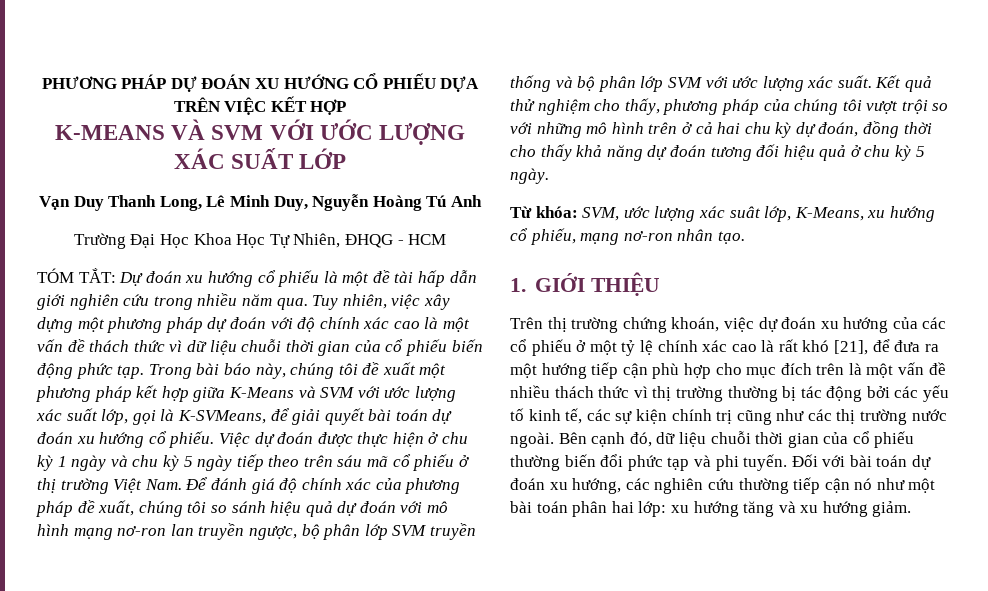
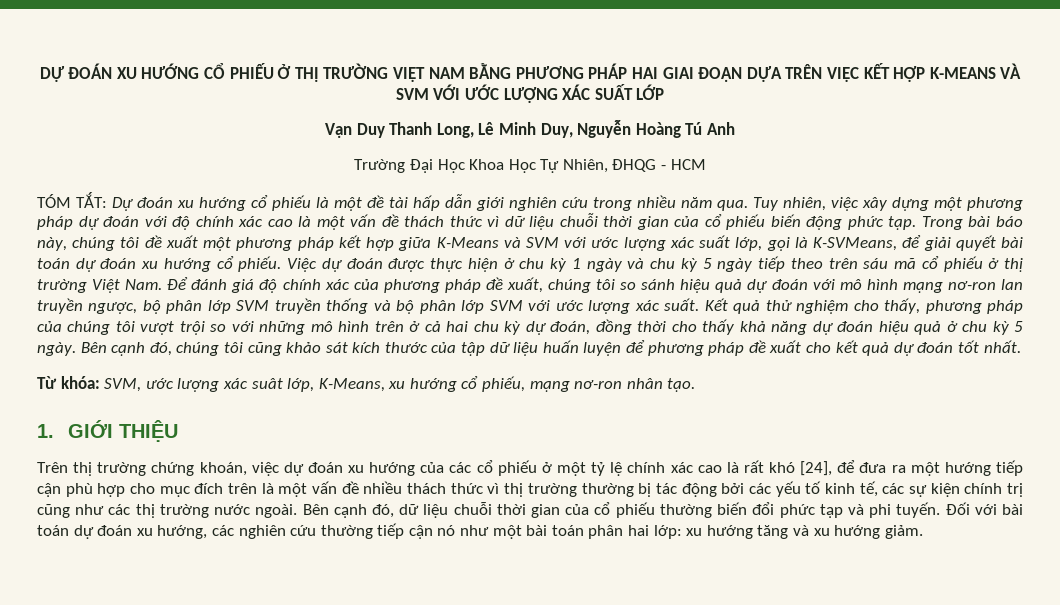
- PHƯƠNG PHÁP DỰ ĐOÁN XU HƯỚNG CỔ PHIẾU DỰA TRÊN VIỆC KẾT HỢP
- K-MEANS VÀ SVM VỚI ƯỚC LƯỢNG XÁC SUẤT LỚP
+ DỰ ĐOÁN XU HƯỚNG CỔ PHIẾU Ở THỊ TRƯỜNG VIỆT NAM BẰNG PHƯƠNG PHÁP HAI GIAI ĐOẠN DỰA TRÊN VIỆC KẾT HỢP K-MEANS VÀ SVM VỚI ƯỚC LƯỢNG XÁC SUẤT LỚP
- Kết quả thử nghiệm cho thấy, phương pháp của chúng tôi vượt trội so với những mô hình trên ở cả hai chu kỳ dự đoán, đồng thời cho thấy khả năng dự đoán tương đối hiệu quả ở chu kỳ 5 ngày.
+ Kết quả thử nghiệm cho thấy, phương pháp của chúng tôi vượt trội so với những mô hình trên ở cả hai chu kỳ dự đoán, đồng thời cho thấy khả năng dự đoán hiệu quả ở chu kỳ 5 ngày. Bên cạnh đó, chúng tôi cũng khảo sát kích thước của tập dữ liệu huấn luyện để phương pháp đề xuất cho kết quả dự đoán tốt nhất.
- Trên thị trường chứng khoán, việc dự đoán xu hướng của các cổ phiếu ở một tỷ lệ chính xác cao là rất khó [21], để đưa ra một hướng tiếp cận phù hợp cho mục đích trên là một vấn đề nhiều thách thức vì thị trường thường bị tác động bởi các yếu tố kinh tế, các sự kiện chính trị cũng như các thị trường nước ngoài.
+ Trên thị trường chứng khoán, việc dự đoán xu hướng của các cổ phiếu ở một tỷ lệ chính xác cao là rất khó [24], để đưa ra một hướng tiếp cận phù hợp cho mục đích trên là một vấn đề nhiều thách thức vì thị trường thường bị tác động bởi các yếu tố kinh tế, các sự kiện chính trị cũng như các thị trường nước ngoài.

